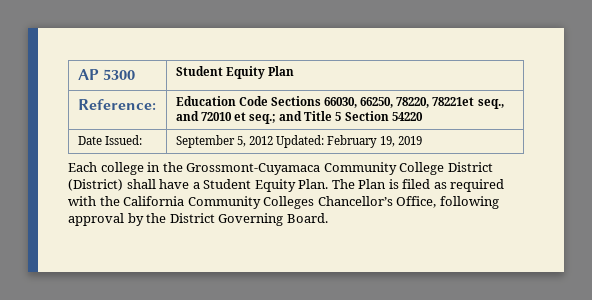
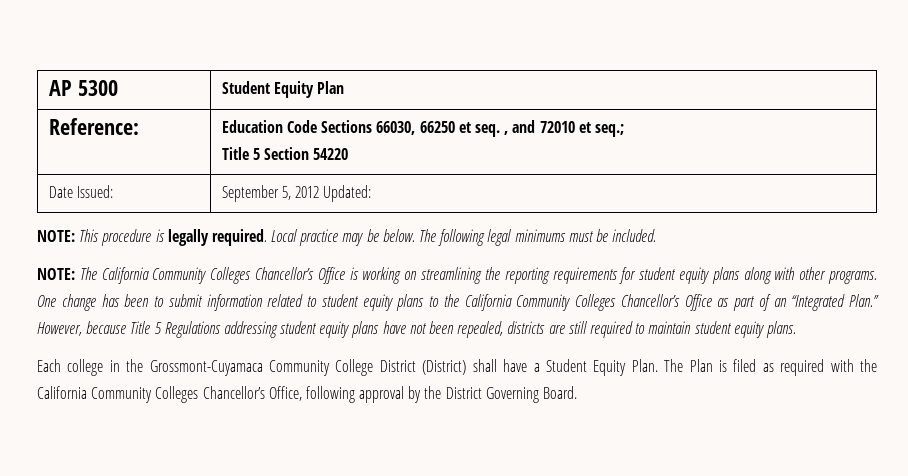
- Reference: | Education Code Sections 66030, 66250, 78220, 78221et seq., and 72010 et seq.; and Title 5 Section 54220
+ Reference: | Education Code Sections 66030, 66250 et seq. , and 72010 et seq.;
+ Title 5 Section 54220
- Date Issued: | September 5, 2012 Updated: February 19, 2019
+ Date Issued: | September 5, 2012 Updated:
+ NOTE: This procedure is legally required. Local practice may be below. The following legal minimums must be included.
+ NOTE: The California Community Colleges Chancellor’s Office is working on streamlining the reporting requirements for student equity plans along with other programs. One change has been to submit information related to student equity plans to the California Community Colleges Chancellor’s Office as part of an “Integrated Plan.” However, because Title 5 Regulations addressing student equity plans have not been repealed, districts are still required to maintain student equity plans.

